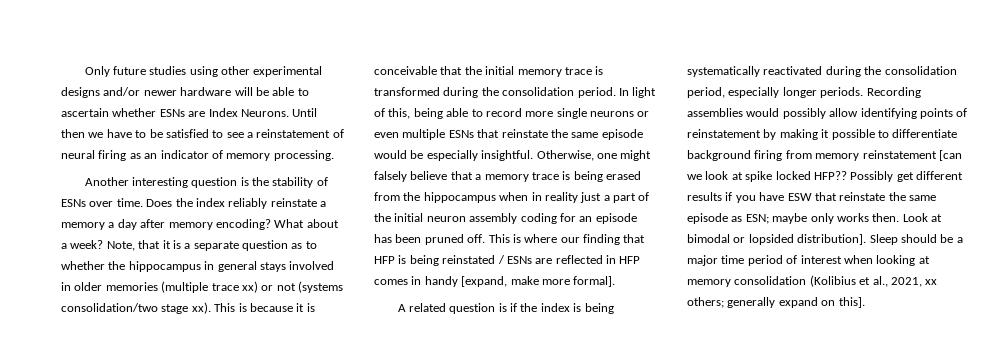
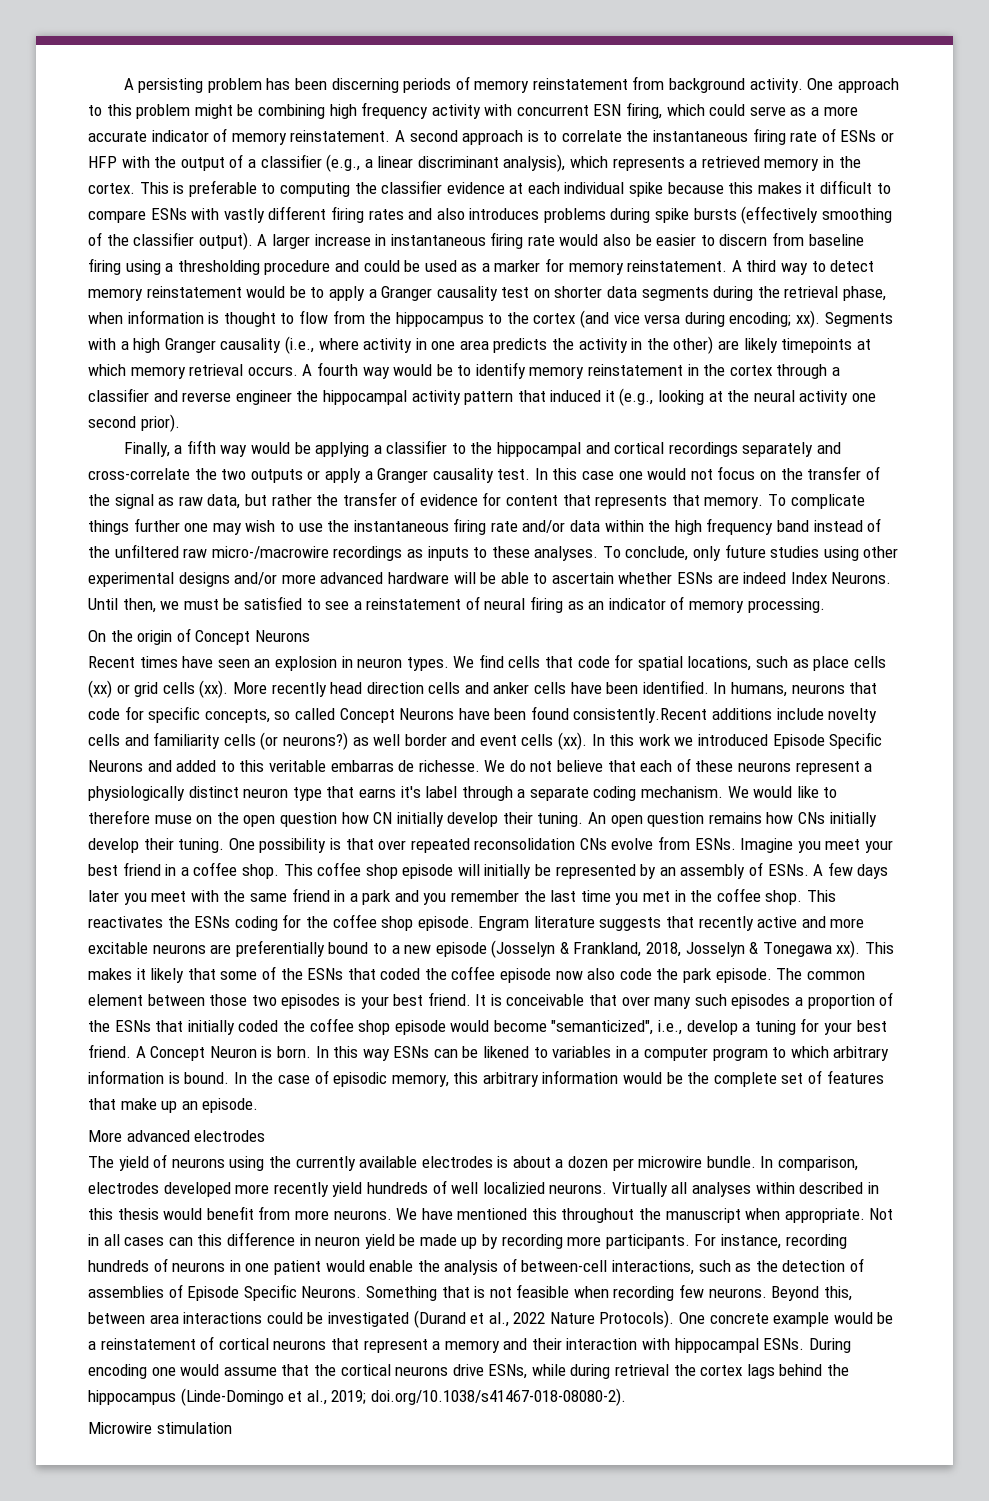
- Only future studies using other experimental designs and/or newer hardware will be able to ascertain whether ESNs are Index Neurons.
+ A persisting problem has been discerning periods of memory reinstatement from background activity. One approach to this problem might be combining high frequency activity with concurrent ESN firing, which could serve as a more accurate indicator of memory reinstatement. A second approach is to correlate the instantaneous firing rate of ESNs or HFP with the output of a classifier (e.g., a linear discriminant analysis), which represents a retrieved memory in the cortex. This is preferable to computing the classifier evidence at each individual spike because this makes it difficult to compare ESNs with vastly different firing rates and also introduces problems during spike bursts (effectively smoothing of the classifier output). A larger increase in instantaneous firing rate would also be easier to discern from baseline firing using a thresholding procedure and could be used as a marker for memory reinstatement. A third way to detect memory reinstatement would be to apply a Granger causality test on shorter data segments during the retrieval phase, when information is thought to flow from the hippocampus to the cortex (and vice versa during encoding; xx). Segments with a high Granger causality (i.e., where activity in one area predicts the activity in the other) are likely timepoints at which memory retrieval occurs. A fourth way would be to identify memory reinstatement in the cortex through a classifier and reverse engineer the hippocampal activity pattern that induced it (e.g., looking at the neural activity one second prior).
+ Finally, a fifth way would be applying a classifier to the hippocampal and cortical recordings separately and cross-correlate the two outputs or apply a Granger causality test. In this case one would not focus on the transfer of the signal as raw data, but rather the transfer of evidence for content that represents that memory. To complicate things further one may wish to use the instantaneous firing rate and/or data within the high frequency band instead of the unfiltered raw micro-/macrowire recordings as inputs to these analyses. To conclude, only future studies using other experimental designs and/or more advanced hardware will be able to ascertain whether ESNs are indeed Index Neurons.
- Until then we have to be satisfied to see a reinstatement of neural firing as an indicator of memory processing.
+ Until then, we must be satisfied to see a reinstatement of neural firing as an indicator of memory processing.
- Another interesting question is the stability of ESNs over time. Does the index reliably reinstate a memory a day after memory encoding? What about a week? Note, that it is a separate question as to whether the hippocampus in general stays involved in older memories (multiple trace xx) or not (systems consolidation/two stage xx). This is because it is conceivable that the initial memory trace is transformed during the consolidation period. In light of this, being able to record more single neurons or even multiple ESNs that reinstate the same episode would be especially insightful. Otherwise, one might falsely believe that a memory trace is being erased from the hippocampus when in reality just a part of the initial neuron assembly coding for an episode has been pruned off. This is where our finding that HFP is being reinstated / ESNs are reflected in HFP comes in handy [expand, make more formal].
- A related question is if the index is being systematically reactivated during the consolidation period, especially longer periods. Recording assemblies would possibly allow identifying points of reinstatement by making it possible to differentiate background firing from memory reinstatement [can we look at spike locked HFP?? Possibly get different results if you have ESW that reinstate the same episode as ESN; maybe only works then. Look at bimodal or lopsided distribution]. Sleep should be a major time period of interest when looking at memory consolidation (Kolibius et al., 2021, xx others; generally expand on this].
+ On the origin of Concept Neurons
+ Recent times have seen an explosion in neuron types. We find cells that code for spatial locations, such as place cells (xx) or grid cells (xx). More recently head direction cells and anker cells have been identified. In humans, neurons that code for specific concepts, so called Concept Neurons have been found consistently.Recent additions include novelty cells and familiarity cells (or neurons?) as well border and event cells (xx). In this work we introduced Episode Specific Neurons and added to this veritable embarras de richesse. We do not believe that each of these neurons represent a physiologically distinct neuron type that earns it's label through a separate coding mechanism. We would like to therefore muse on the open question how CN initially develop their tuning. An open question remains how CNs initially develop their tuning. One possibility is that over repeated reconsolidation CNs evolve from ESNs. Imagine you meet your best friend in a coffee shop. This coffee shop episode will initially be represented by an assembly of ESNs. A few days later you meet with the same friend in a park and you remember the last time you met in the coffee shop. This reactivates the ESNs coding for the coffee shop episode. Engram literature suggests that recently active and more excitable neurons are preferentially bound to a new episode (Josselyn & Frankland, 2018, Josselyn & Tonegawa xx). This makes it likely that some of the ESNs that coded the coffee episode now also code the park episode. The common element between those two episodes is your best friend. It is conceivable that over many such episodes a proportion of the ESNs that initially coded the coffee shop episode would become "semanticized", i.e., develop a tuning for your best friend. A Concept Neuron is born. In this way ESNs can be likened to variables in a computer program to which arbitrary information is bound. In the case of episodic memory, this arbitrary information would be the complete set of features that make up an episode.
+ More advanced electrodes
+ The yield of neurons using the currently available electrodes is about a dozen per microwire bundle. In comparison, electrodes developed more recently yield hundreds of well localizied neurons. Virtually all analyses within described in this thesis would benefit from more neurons. We have mentioned this throughout the manuscript when appropriate. Not in all cases can this difference in neuron yield be made up by recording more participants. For instance, recording hundreds of neurons in one patient would enable the analysis of between-cell interactions, such as the detection of assemblies of Episode Specific Neurons. Something that is not feasible when recording few neurons. Beyond this, between area interactions could be investigated (Durand et al., 2022 Nature Protocols). One concrete example would be a reinstatement of cortical neurons that represent a memory and their interaction with hippocampal ESNs. During encoding one would assume that the cortical neurons drive ESNs, while during retrieval the cortex lags behind the hippocampus (Linde-Domingo et al., 2019; doi.org/10.1038/s41467-018-08080-2).
+ Microwire stimulation

